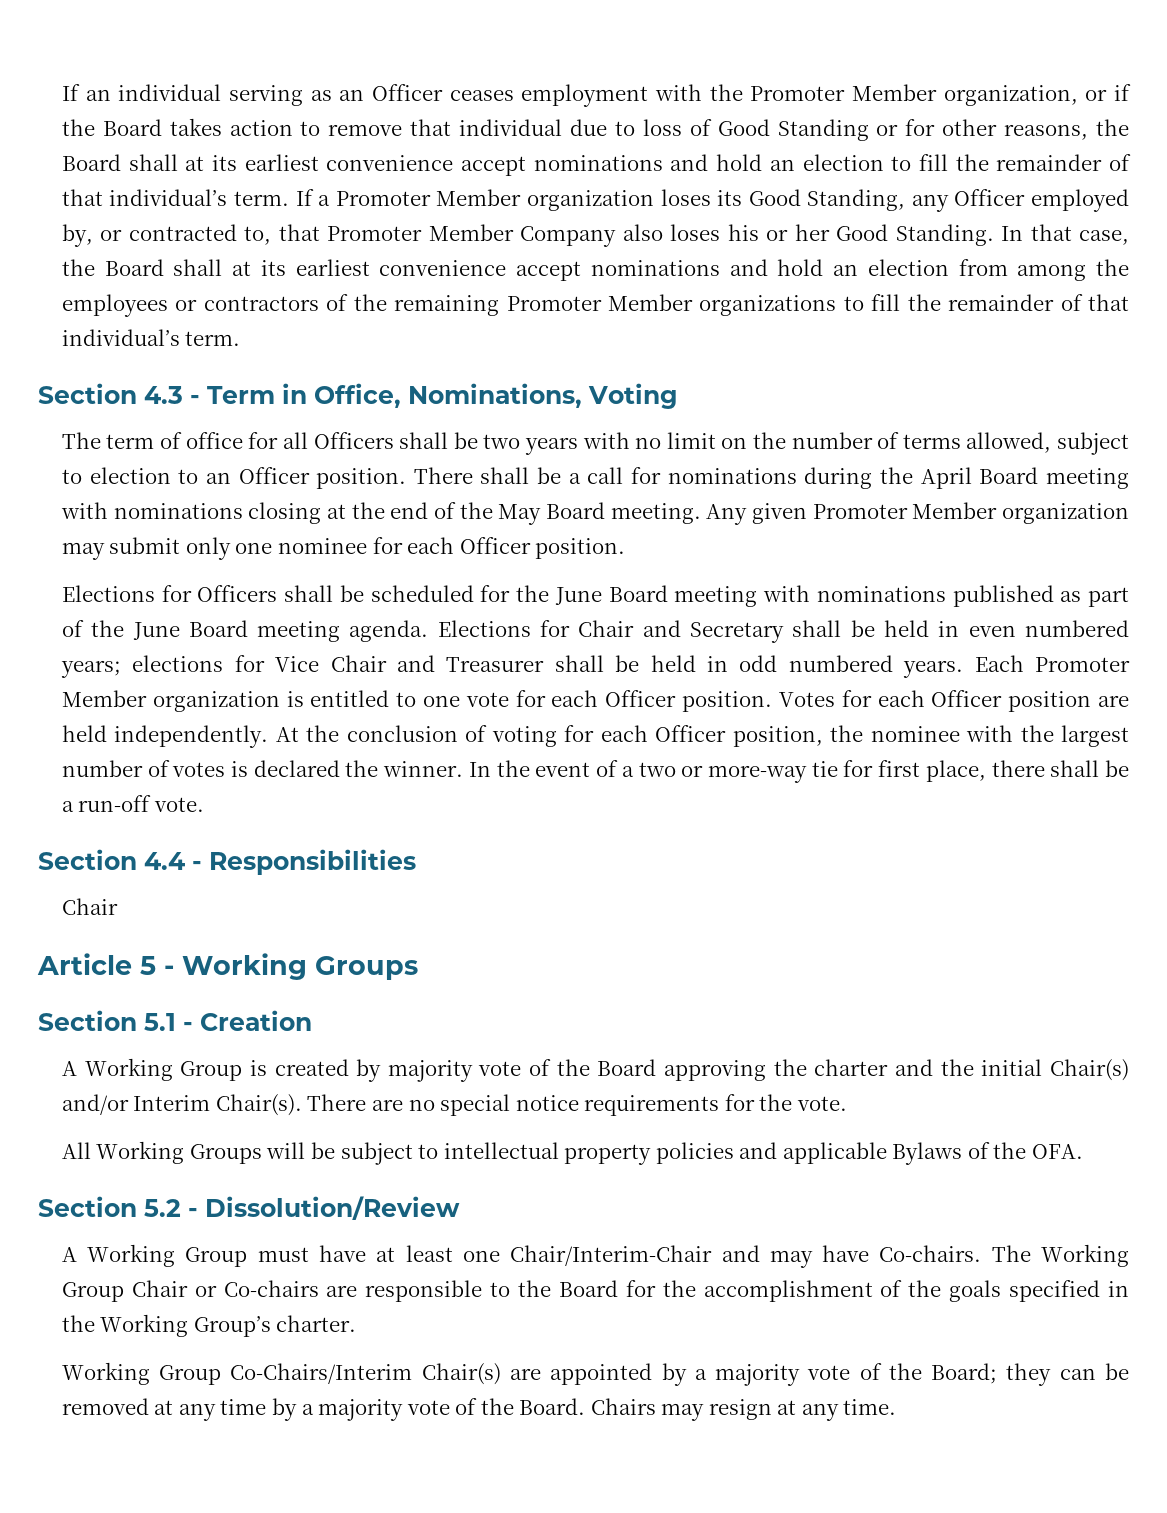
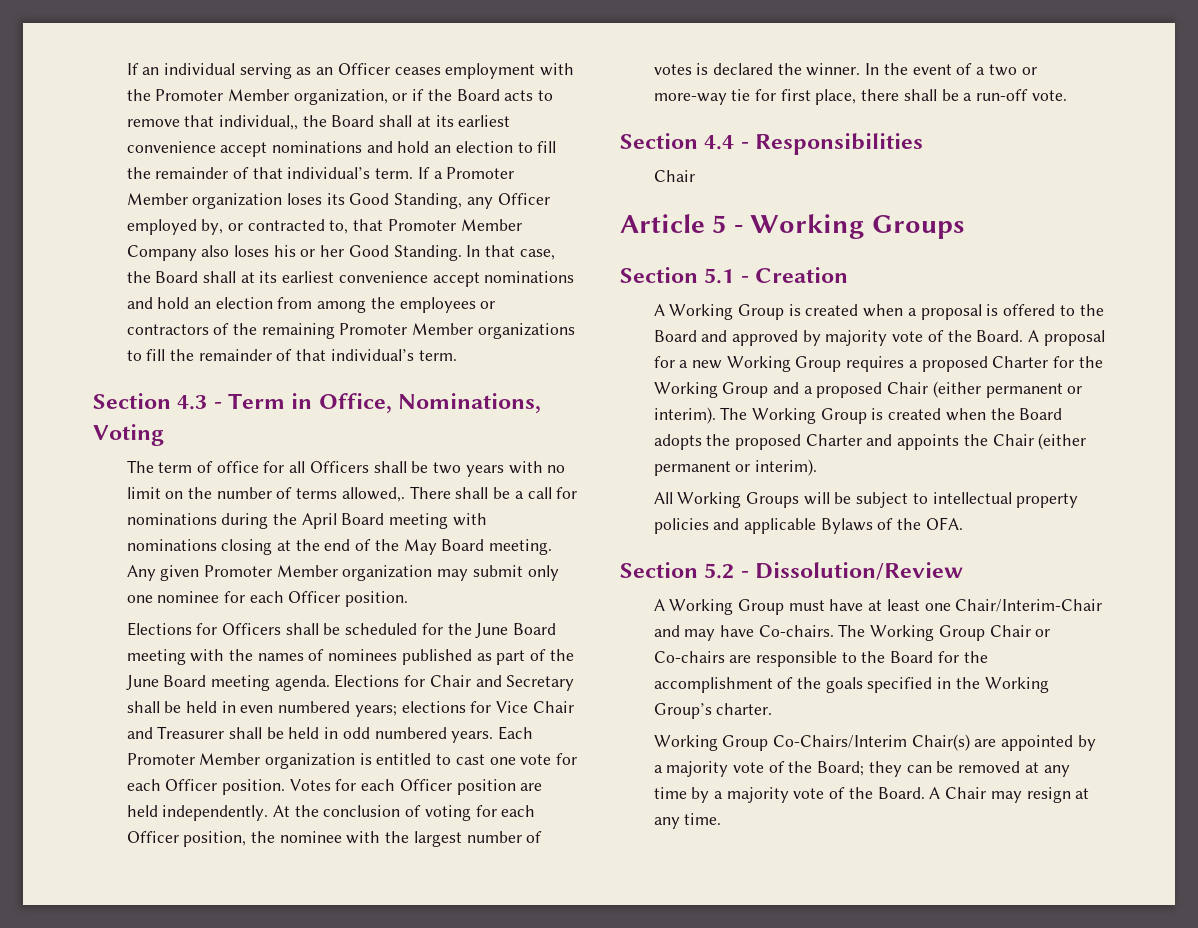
- If an individual serving as an Officer ceases employment with the Promoter Member organization, or if the Board takes action to remove that individual due to loss of Good Standing or for other reasons, the Board shall at its earliest convenience accept nominations and hold an election to fill the remainder of that individual’s term.
+ If an individual serving as an Officer ceases employment with the Promoter Member organization, or if the Board acts to remove that individual,, the Board shall at its earliest convenience accept nominations and hold an election to fill the remainder of that individual’s term.
- The term of office for all Officers shall be two years with no limit on the number of terms allowed, subject to election to an Officer position.
+ The term of office for all Officers shall be two years with no limit on the number of terms allowed,.
- Elections for Officers shall be scheduled for the June Board meeting with nominations published as part of the June Board meeting agenda.
+ Elections for Officers shall be scheduled for the June Board meeting with the names of nominees published as part of the June Board meeting agenda.
- Each Promoter Member organization is entitled to one vote for each Officer position.
+ Each Promoter Member organization is entitled to cast one vote for each Officer position.
- A Working Group is created by majority vote of the Board approving the charter and the initial Chair(s) and/or Interim Chair(s). There are no special notice requirements for the vote.
+ A Working Group is created when a proposal is offered to the Board and approved by majority vote of the Board. A proposal for a new Working Group requires a proposed Charter for the Working Group and a proposed Chair (either permanent or interim). The Working Group is created when the Board adopts the proposed Charter and appoints the Chair (either permanent or interim).
- Chairs may resign at any time.
+ A Chair may resign at any time.

